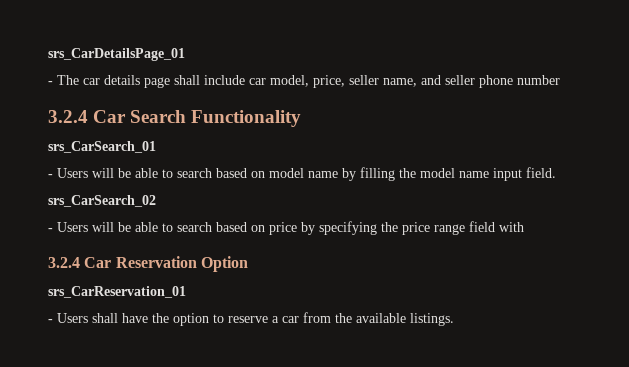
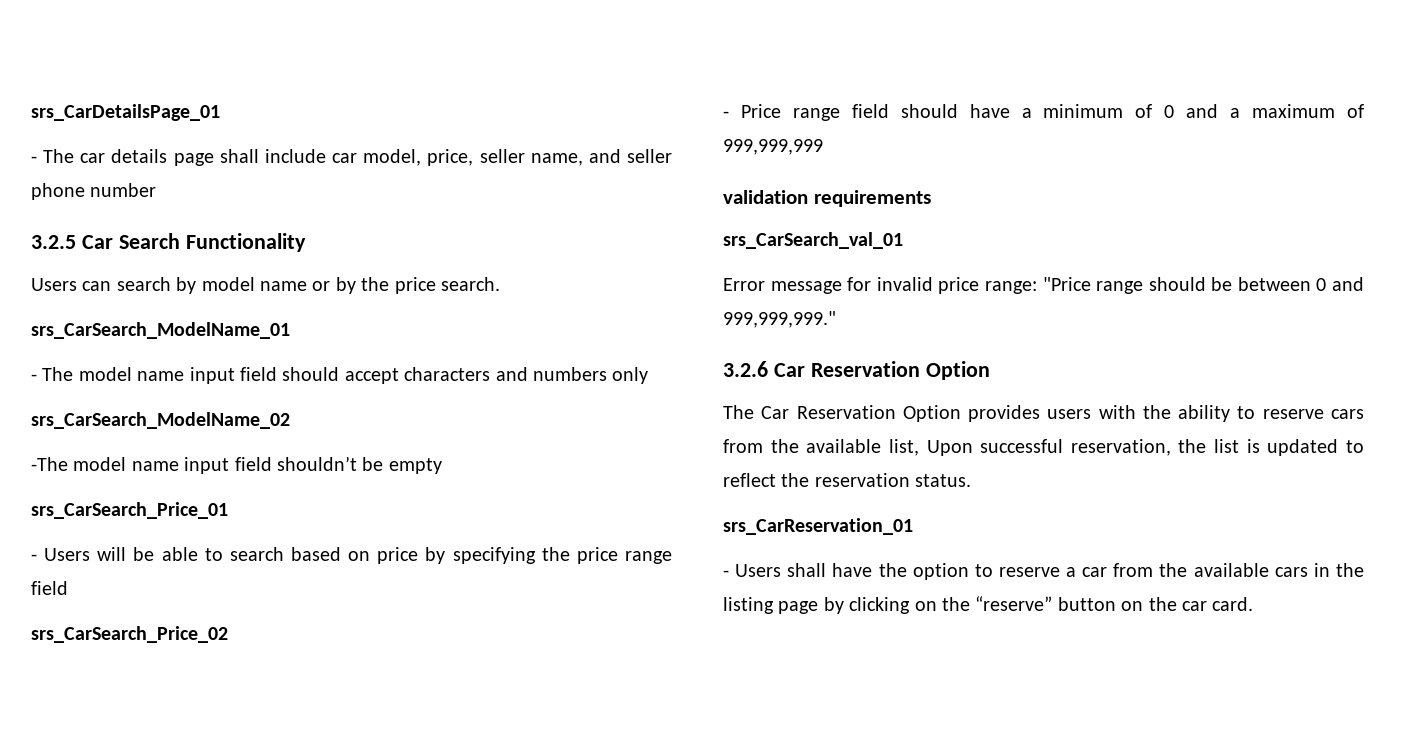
- 3.2.4 Car Search Functionality
+ 3.2.5 Car Search Functionality
- srs_CarSearch_01
- - Users will be able to search based on model name by filling the model name input field.
- srs_CarSearch_02
+ Users can search by model name or by the price search.
+ srs_CarSearch_ModelName_01
+ - The model name input field should accept characters and numbers only
+ srs_CarSearch_ModelName_02
+ -The model name input field shouldn’t be empty
+ srs_CarSearch_Price_01
- - Users will be able to search based on price by specifying the price range field with
- 3.2.4 Car Reservation Option
+ - Users will be able to search based on price by specifying the price range field
+ srs_CarSearch_Price_02
+ - Price range field should have a minimum of 0 and a maximum of 999,999,999
+ validation requirements
+ srs_CarSearch_val_01
+ Error message for invalid price range: "Price range should be between 0 and 999,999,999."
+ 3.2.6 Car Reservation Option
+ The Car Reservation Option provides users with the ability to reserve cars from the available list, Upon successful reservation, the list is updated to reflect the reservation status.
- - Users shall have the option to reserve a car from the available listings.
+ - Users shall have the option to reserve a car from the available cars in the listing page by clicking on the “reserve” button on the car card.

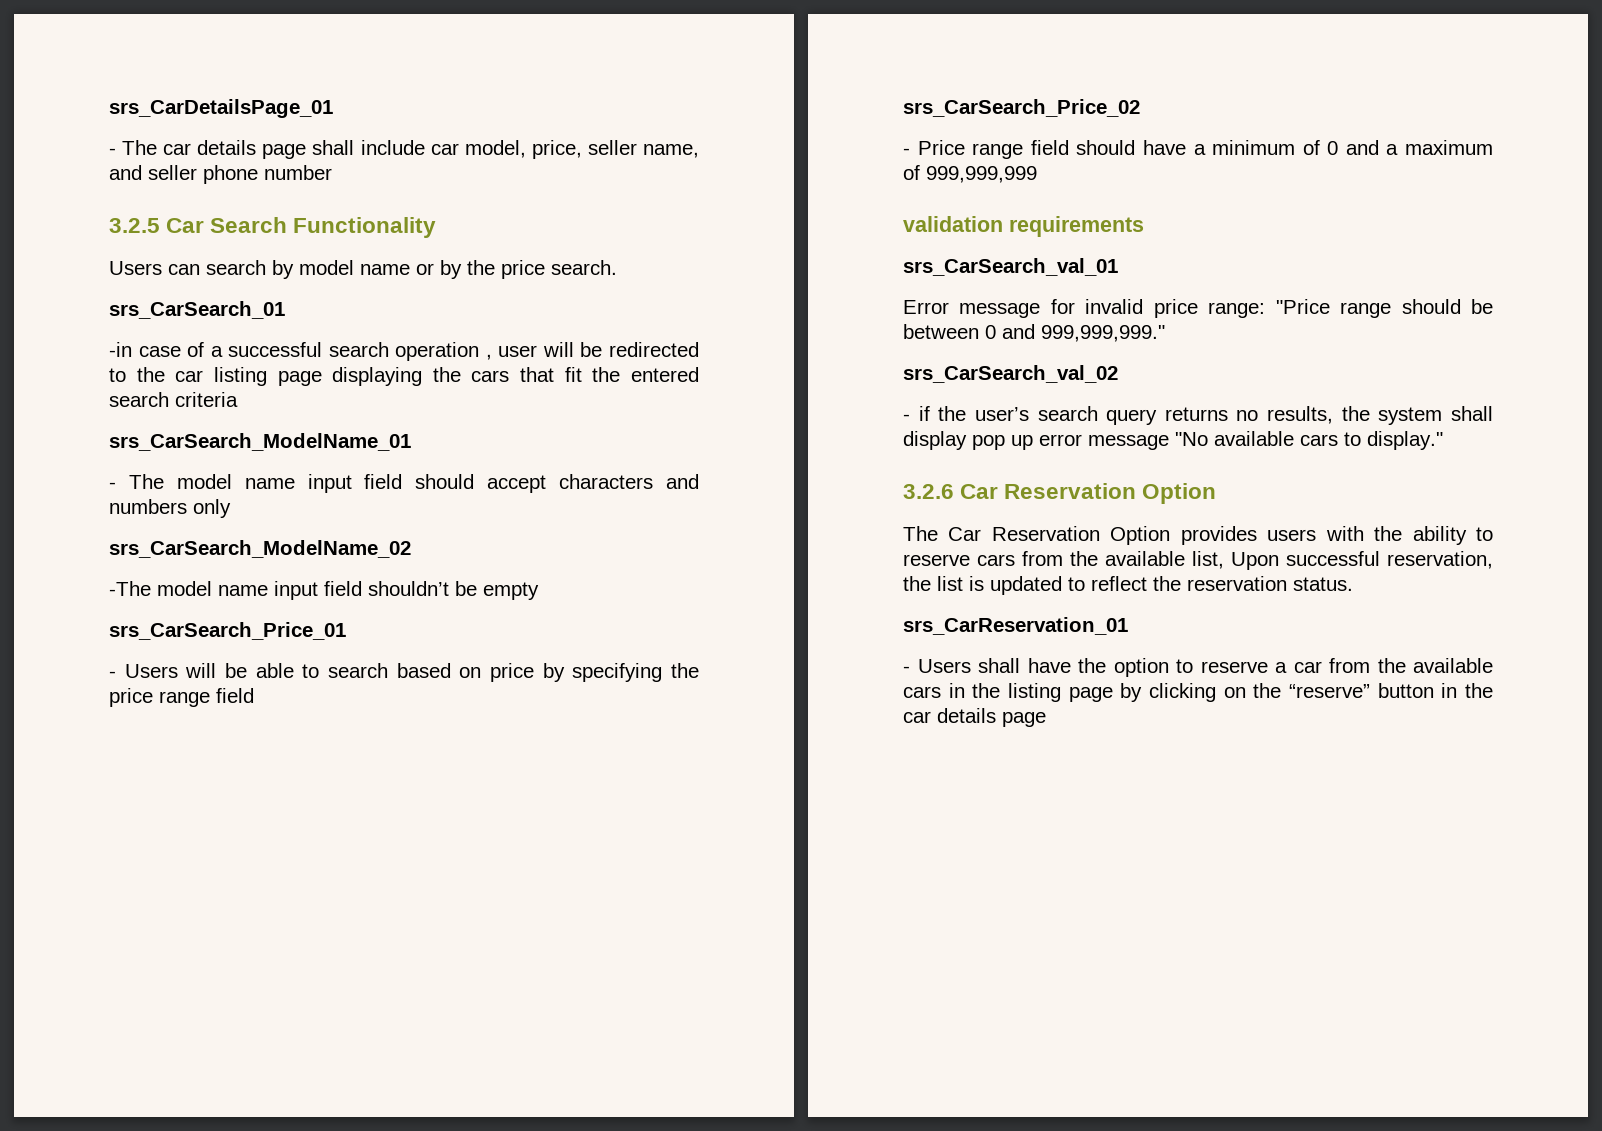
+ srs_CarSearch_01
+ -in case of a successful search operation , user will be redirected to the car listing page displaying the cars that fit the entered search criteria
+ srs_CarSearch_val_02
+ - if the user’s search query returns no results, the system shall display pop up error message "No available cars to display."
- - Users shall have the option to reserve a car from the available cars in the listing page by clicking on the “reserve” button on the car card.
+ - Users shall have the option to reserve a car from the available cars in the listing page by clicking on the “reserve” button in the car details page

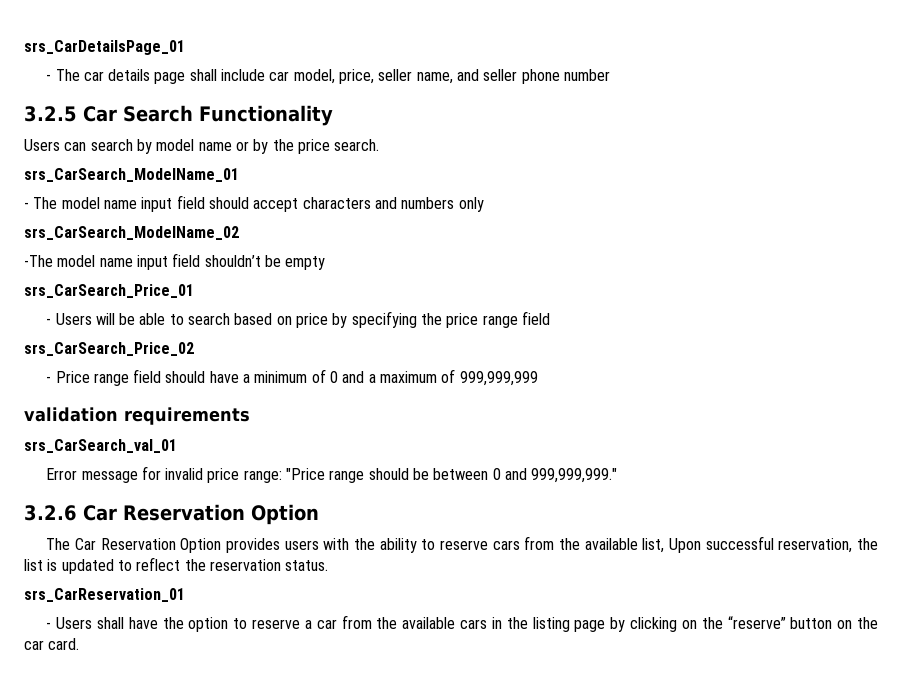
- srs_CarSearch_01
- -in case of a successful search operation , user will be redirected to the car listing page displaying the cars that fit the entered search criteria
- srs_CarSearch_val_02
- - if the user’s search query returns no results, the system shall display pop up error message "No available cars to display."
- - Users shall have the option to reserve a car from the available cars in the listing page by clicking on the “reserve” button in the car details page
+ - Users shall have the option to reserve a car from the available cars in the listing page by clicking on the “reserve” button on the car card.

